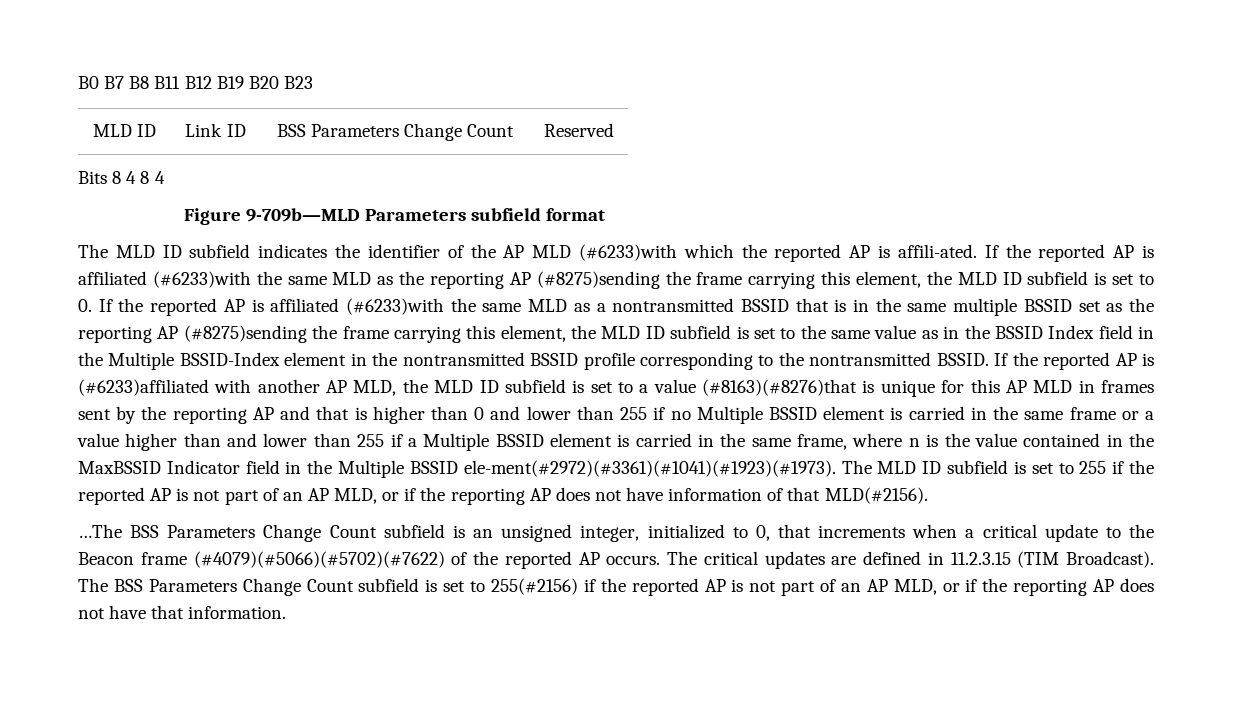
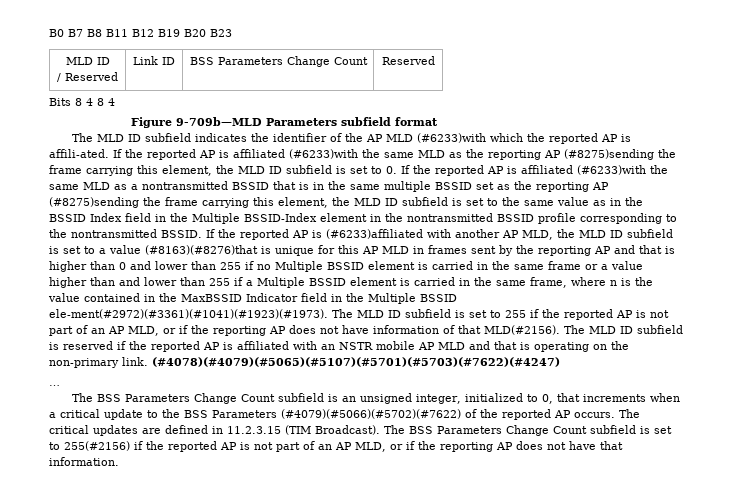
  B0 B7 B8 B11 B12 B19 B20 B23
- MLD ID | Link ID | BSS Parameters Change Count | Reserved
+ MLD ID
+ / Reserved | Link ID | BSS Parameters Change Count | Reserved
- The MLD ID subfield is set to 255 if the reported AP is not part of an AP MLD, or if the reporting AP does not have information of that MLD(#2156).
- …The BSS Parameters Change Count subfield is an unsigned integer, initialized to 0, that increments when a critical update to the Beacon frame (#4079)(#5066)(#5702)(#7622) of the reported AP occurs.
+ The MLD ID subfield is set to 255 if the reported AP is not part of an AP MLD, or if the reporting AP does not have information of that MLD(#2156). The MLD ID subfield is reserved if the reported AP is affiliated with an NSTR mobile AP MLD and that is operating on the non-primary link. (#4078)(#4079)(#5065)(#5107)(#5701)(#5703)(#7622)(#4247)
+ …
+ The BSS Parameters Change Count subfield is an unsigned integer, initialized to 0, that increments when a critical update to the BSS Parameters (#4079)(#5066)(#5702)(#7622) of the reported AP occurs.

